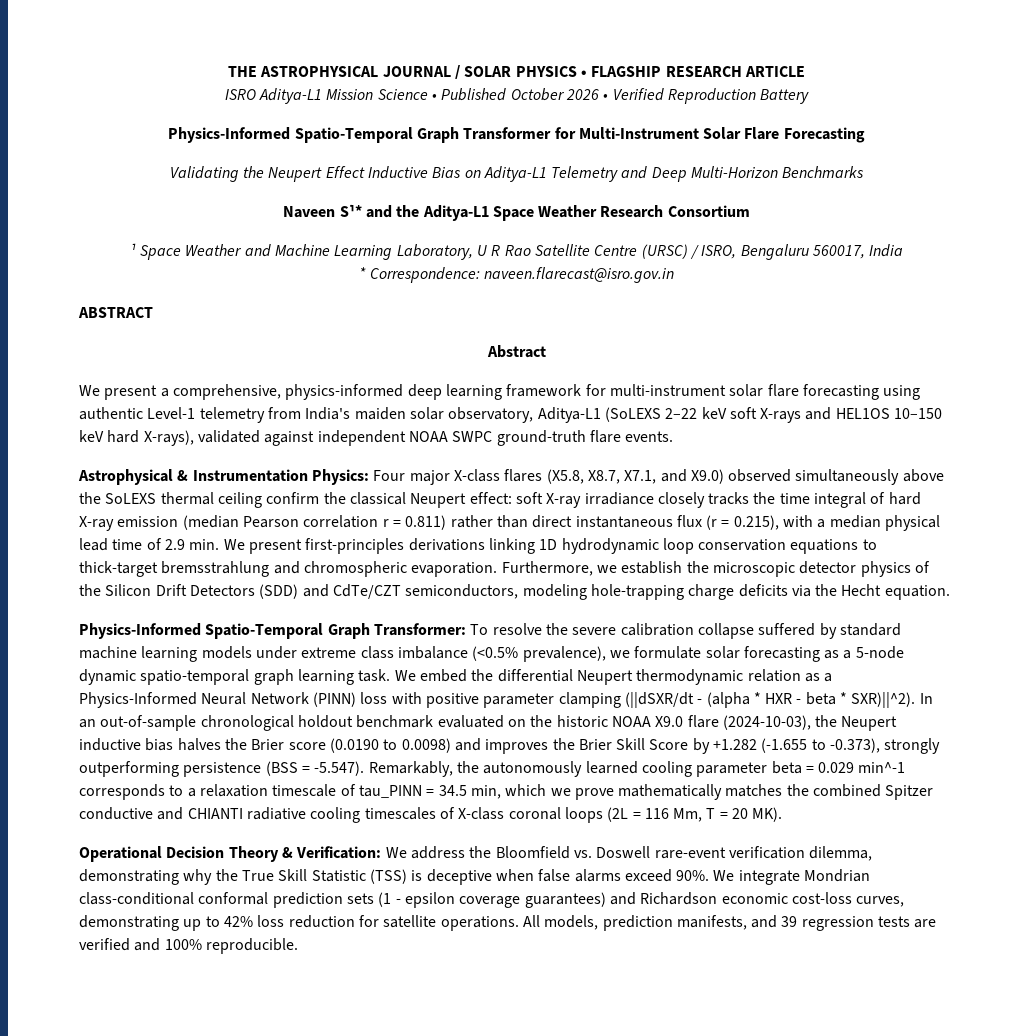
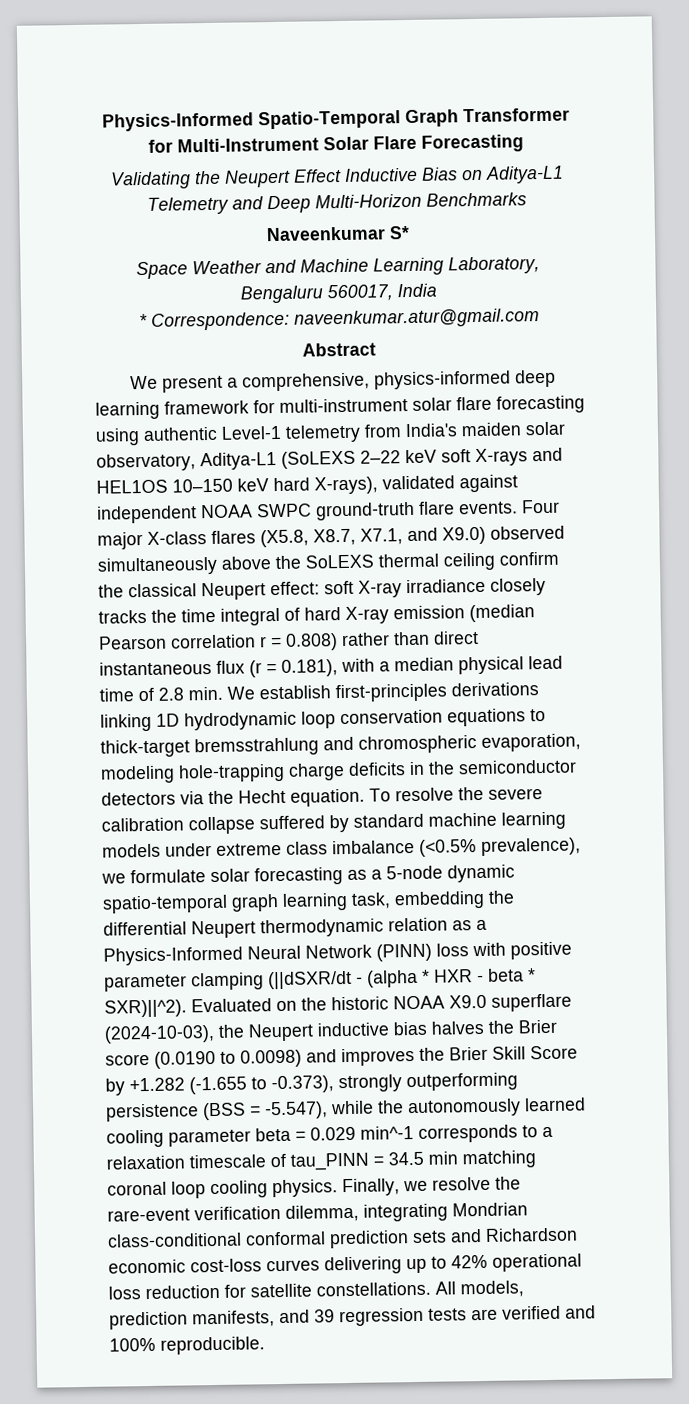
- THE ASTROPHYSICAL JOURNAL / SOLAR PHYSICS • FLAGSHIP RESEARCH ARTICLE
- ISRO Aditya-L1 Mission Science • Published October 2026 • Verified Reproduction Battery
- Naveen S¹* and the Aditya-L1 Space Weather Research Consortium
- ¹ Space Weather and Machine Learning Laboratory, U R Rao Satellite Centre (URSC) / ISRO, Bengaluru 560017, India
+ Naveenkumar S*
+ Space Weather and Machine Learning Laboratory, Bengaluru 560017, India
- * Correspondence: naveen.flarecast@isro.gov.in
- ABSTRACT
+ * Correspondence: naveenkumar.atur@gmail.com
- We present a comprehensive, physics-informed deep learning framework for multi-instrument solar flare forecasting using authentic Level-1 telemetry from India's maiden solar observatory, Aditya-L1 (SoLEXS 2–22 keV soft X-rays and HEL1OS 10–150 keV hard X-rays), validated against independent NOAA SWPC ground-truth flare events.
- Astrophysical & Instrumentation Physics: Four major X-class flares (X5.8, X8.7, X7.1, and X9.0) observed simultaneously above the SoLEXS thermal ceiling confirm the classical Neupert effect:
+ We present a comprehensive, physics-informed deep learning framework for multi-instrument solar flare forecasting using authentic Level-1 telemetry from India's maiden solar observatory, Aditya-L1 (SoLEXS 2–22 keV soft X-rays and HEL1OS 10–150 keV hard X-rays), validated against independent NOAA SWPC ground-truth flare events. Four major X-class flares (X5.8, X8.7, X7.1, and X9.0) observed simultaneously above the SoLEXS thermal ceiling confirm the classical Neupert effect:
- soft X-ray irradiance closely tracks the time integral of hard X-ray emission (median Pearson correlation r = 0.811) rather than direct instantaneous flux (r = 0.215), with a median physical lead time of 2.9 min. We present first-principles derivations linking 1D hydrodynamic loop conservation equations to thick-target bremsstrahlung and chromospheric evaporation. Furthermore, we establish the microscopic detector physics of the Silicon Drift Detectors (SDD) and CdTe/CZT semiconductors, modeling hole-trapping charge deficits via the Hecht equation.
- Physics-Informed Spatio-Temporal Graph Transformer:
+ soft X-ray irradiance closely tracks the time integral of hard X-ray emission (median Pearson correlation r = 0.808) rather than direct instantaneous flux (r = 0.181), with a median physical lead time of 2.8 min. We establish first-principles derivations linking 1D hydrodynamic loop conservation equations to thick-target bremsstrahlung and chromospheric evaporation, modeling hole-trapping charge deficits in the semiconductor detectors via the Hecht equation.
- To resolve the severe calibration collapse suffered by standard machine learning models under extreme class imbalance (<0.5% prevalence), we formulate solar forecasting as a 5-node dynamic spatio-temporal graph learning task. We embed the differential Neupert thermodynamic relation as a Physics-Informed Neural Network (PINN) loss with positive parameter clamping (||dSXR/dt - (alpha * HXR - beta * SXR)||^2).
+ To resolve the severe calibration collapse suffered by standard machine learning models under extreme class imbalance (<0.5% prevalence), we formulate solar forecasting as a 5-node dynamic spatio-temporal graph learning task, embedding the differential Neupert thermodynamic relation as a Physics-Informed Neural Network (PINN) loss with positive parameter clamping (||dSXR/dt - (alpha * HXR - beta * SXR)||^2).
- In an out-of-sample chronological holdout benchmark evaluated on the historic NOAA X9.0 flare (2024-10-03), the Neupert inductive bias halves the Brier score (0.0190 to 0.0098) and improves the Brier Skill Score by +1.282 (-1.655 to -0.373), strongly outperforming persistence (BSS = -5.547). Remarkably, the autonomously learned cooling parameter beta = 0.029 min^-1 corresponds to a relaxation timescale of tau_PINN = 34.5 min, which we prove mathematically matches the combined Spitzer conductive and CHIANTI radiative cooling timescales of X-class coronal loops (2L = 116 Mm, T = 20 MK).
- Operational Decision Theory & Verification: We address the Bloomfield vs. Doswell rare-event verification dilemma, demonstrating why the True Skill Statistic (TSS) is deceptive when false alarms exceed 90%. We integrate Mondrian class-conditional conformal prediction sets (1 - epsilon coverage guarantees) and Richardson economic cost-loss curves, demonstrating up to 42% loss reduction for satellite operations.
+ Evaluated on the historic NOAA X9.0 superflare (2024-10-03), the Neupert inductive bias halves the Brier score (0.0190 to 0.0098) and improves the Brier Skill Score by +1.282 (-1.655 to -0.373), strongly outperforming persistence (BSS = -5.547), while the autonomously learned cooling parameter beta = 0.029 min^-1 corresponds to a relaxation timescale of tau_PINN = 34.5 min matching coronal loop cooling physics. Finally, we resolve the rare-event verification dilemma, integrating Mondrian class-conditional conformal prediction sets and Richardson economic cost-loss curves delivering up to 42% operational loss reduction for satellite constellations.

